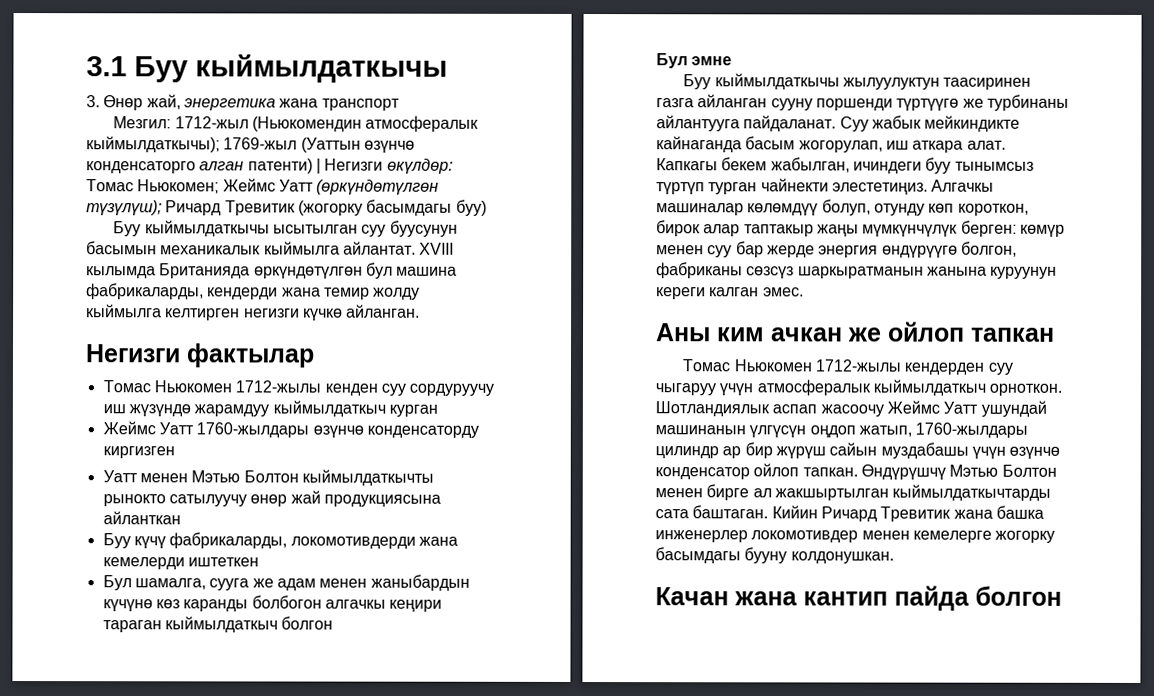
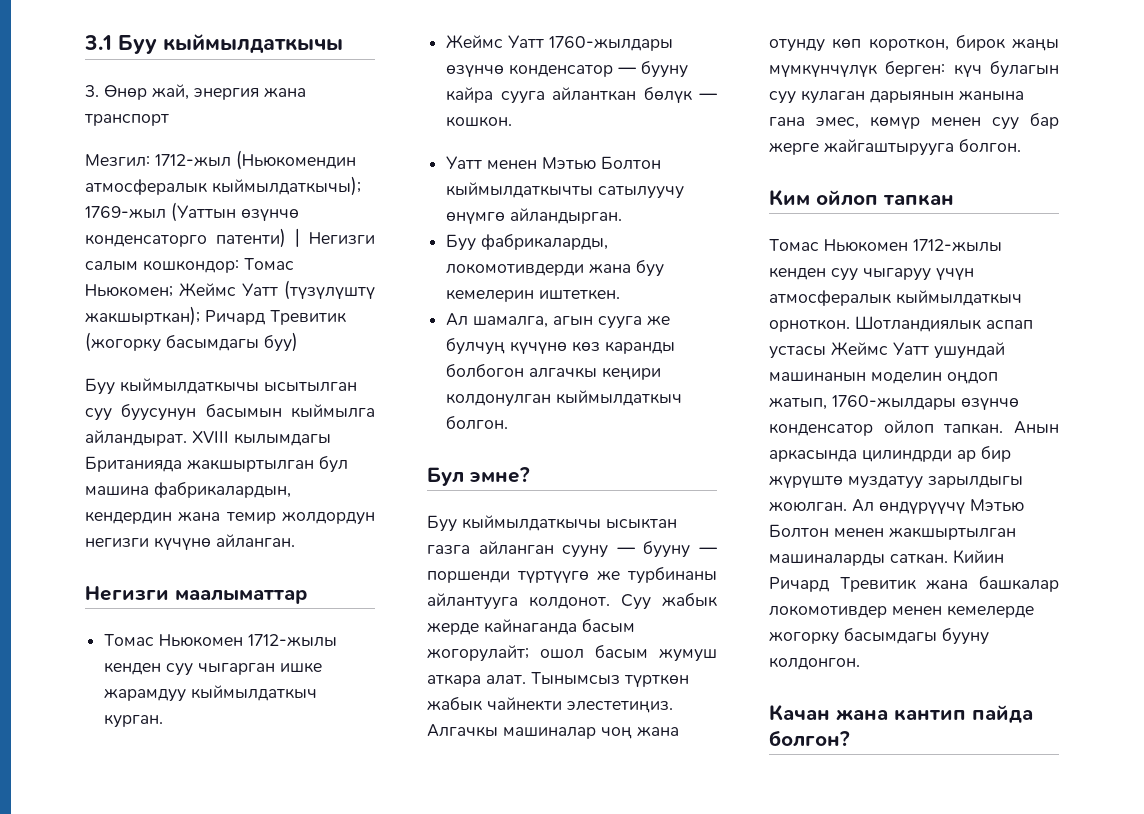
- 3. Өнөр жай, энергетика жана транспорт
+ 3. Өнөр жай, энергия жана транспорт
- Мезгил: 1712-жыл (Ньюкомендин атмосфералык кыймылдаткычы); 1769-жыл (Уаттын өзүнчө конденсаторго алган патенти) | Негизги өкүлдөр: Томас Ньюкомен; Жеймс Уатт (өркүндөтүлгөн түзүлүш); Ричард Тревитик (жогорку басымдагы буу)
+ Мезгил: 1712-жыл (Ньюкомендин атмосфералык кыймылдаткычы); 1769-жыл (Уаттын өзүнчө конденсаторго патенти) | Негизги салым кошкондор: Томас Ньюкомен; Жеймс Уатт (түзүлүштү жакшырткан); Ричард Тревитик (жогорку басымдагы буу)
- Буу кыймылдаткычы ысытылган суу буусунун басымын механикалык кыймылга айлантат. XVIII кылымда Британияда өркүндөтүлгөн бул машина фабрикаларды, кендерди жана темир жолду кыймылга келтирген негизги күчкө айланган.
+ Буу кыймылдаткычы ысытылган суу буусунун басымын кыймылга айландырат. XVIII кылымдагы Британияда жакшыртылган бул машина фабрикалардын, кендердин жана темир жолдордун негизги күчүнө айланган.
- Негизги фактылар
- Томас Ньюкомен 1712-жылы кенден суу сордуруучу иш жүзүндө жарамдуу кыймылдаткыч курган
+ Негизги маалыматтар
+ Томас Ньюкомен 1712-жылы кенден суу чыгарган ишке жарамдуу кыймылдаткыч курган.
- Жеймс Уатт 1760-жылдары өзүнчө конденсаторду киргизген
+ Жеймс Уатт 1760-жылдары өзүнчө конденсатор — бууну кайра сууга айланткан бөлүк — кошкон.
- Уатт менен Мэтью Болтон кыймылдаткычты рынокто сатылуучу өнөр жай продукциясына айланткан
- Буу күчү фабрикаларды, локомотивдерди жана кемелерди иштеткен
- Бул шамалга, сууга же адам менен жаныбардын күчүнө көз каранды болбогон алгачкы кеңири тараган кыймылдаткыч болгон
- Бул эмне
- Буу кыймылдаткычы жылуулуктун таасиринен газга айланган сууну поршенди түртүүгө же турбинаны айлантууга пайдаланат.
+ Уатт менен Мэтью Болтон кыймылдаткычты сатылуучу өнүмгө айландырган.
+ Буу фабрикаларды, локомотивдерди жана буу кемелерин иштеткен.
+ Ал шамалга, агын сууга же булчуң күчүнө көз каранды болбогон алгачкы кеңири колдонулган кыймылдаткыч болгон.
+ Бул эмне?
+ Буу кыймылдаткычы ысыктан газга айланган сууну — бууну — поршенди түртүүгө же турбинаны айлантууга колдонот.
- Суу жабык мейкиндикте кайнаганда басым жогорулап, иш аткара алат. Капкагы бекем жабылган, ичиндеги буу тынымсыз түртүп турган чайнекти элестетиңиз.
+ Суу жабык жерде кайнаганда басым жогорулайт; ошол басым жумуш аткара алат. Тынымсыз түрткөн жабык чайнекти элестетиңиз.
- Алгачкы машиналар көлөмдүү болуп, отунду көп короткон, бирок алар таптакыр жаңы мүмкүнчүлүк берген: көмүр менен суу бар жерде энергия өндүрүүгө болгон, фабриканы сөзсүз шаркыратманын жанына куруунун кереги калган эмес.
- Аны ким ачкан же ойлоп тапкан
+ Алгачкы машиналар чоң жана отунду көп короткон, бирок жаңы мүмкүнчүлүк берген: күч булагын суу кулаган дарыянын жанына гана эмес, көмүр менен суу бар жерге жайгаштырууга болгон.
+ Ким ойлоп тапкан
- Томас Ньюкомен 1712-жылы кендерден суу чыгаруу үчүн атмосфералык кыймылдаткыч орноткон.
+ Томас Ньюкомен 1712-жылы кенден суу чыгаруу үчүн атмосфералык кыймылдаткыч орноткон.
- Шотландиялык аспап жасоочу Жеймс Уатт ушундай машинанын үлгүсүн оңдоп жатып, 1760-жылдары цилиндр ар бир жүрүш сайын муздабашы үчүн өзүнчө конденсатор ойлоп тапкан. Өндүрүшчү Мэтью Болтон менен бирге ал жакшыртылган кыймылдаткычтарды сата баштаган.
+ Шотландиялык аспап устасы Жеймс Уатт ушундай машинанын моделин оңдоп жатып, 1760-жылдары өзүнчө конденсатор ойлоп тапкан. Анын аркасында цилиндрди ар бир жүрүштө муздатуу зарылдыгы жоюлган. Ал өндүрүүчү Мэтью Болтон менен жакшыртылган машиналарды саткан.
- Кийин Ричард Тревитик жана башка инженерлер локомотивдер менен кемелерге жогорку басымдагы бууну колдонушкан.
+ Кийин Ричард Тревитик жана башкалар локомотивдер менен кемелерде жогорку басымдагы бууну колдонгон.
- Качан жана кантип пайда болгон
+ Качан жана кантип пайда болгон?

